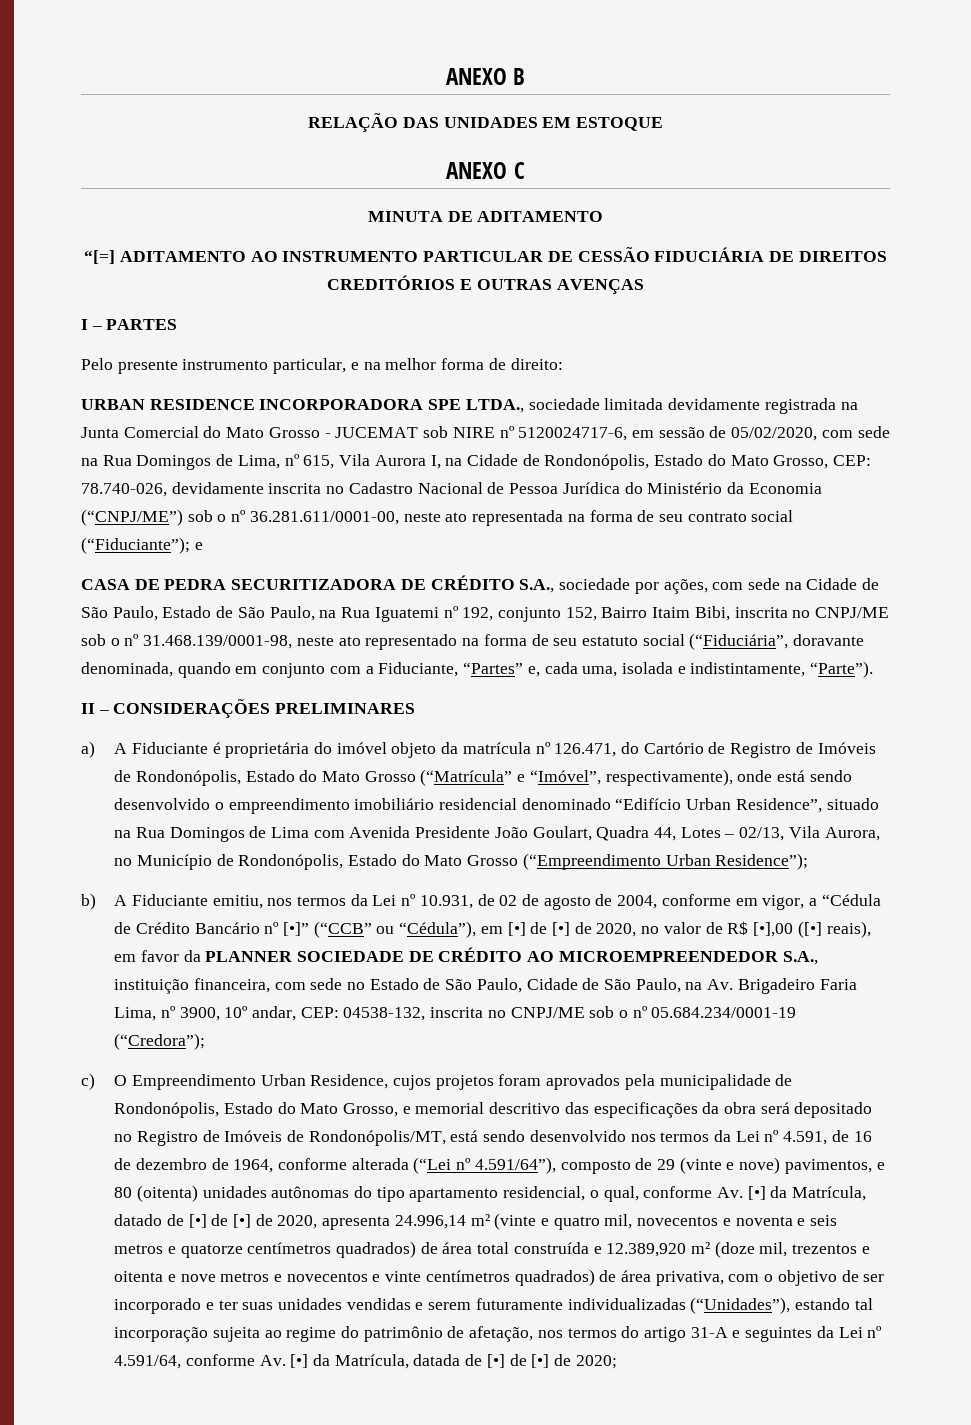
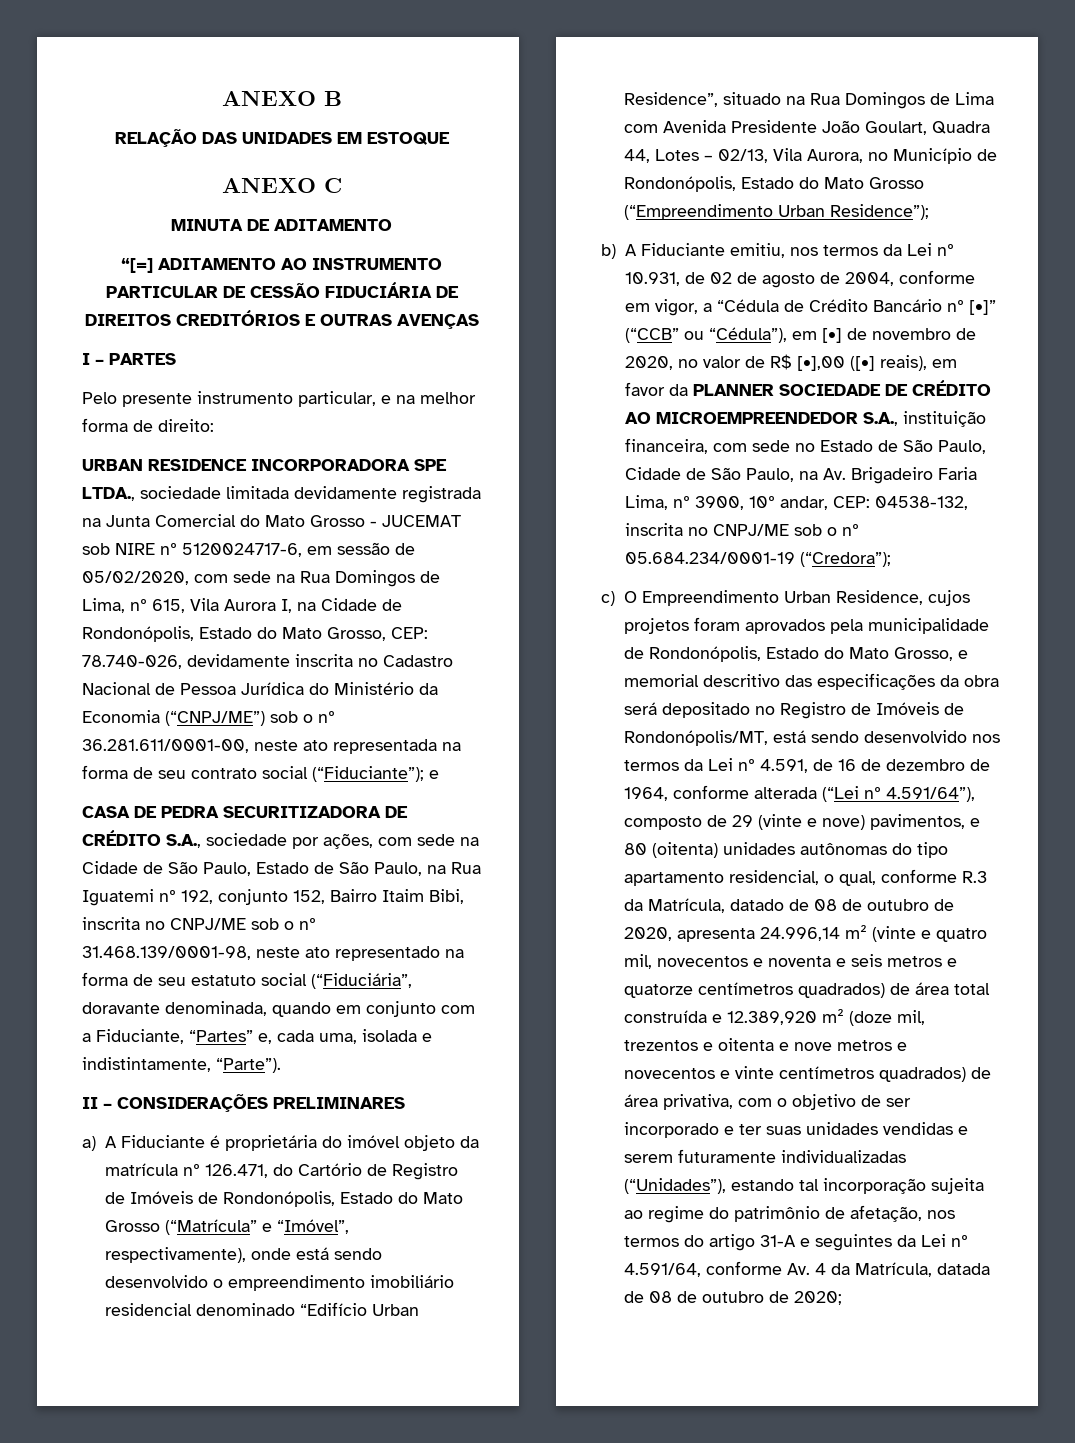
- b) A Fiduciante emitiu, nos termos da Lei nº 10.931, de 02 de agosto de 2004, conforme em vigor, a “Cédula de Crédito Bancário nº [•]” (“CCB” ou “Cédula”), em [•] de [•] de 2020, no valor de R$ [•],00 ([•] reais), em favor da PLANNER SOCIEDADE DE CRÉDITO AO MICROEMPREENDEDOR S.A., instituição financeira, com sede no Estado de São Paulo, Cidade de São Paulo, na Av. Brigadeiro Faria Lima, nº 3900, 10º andar, CEP:
+ b) A Fiduciante emitiu, nos termos da Lei nº 10.931, de 02 de agosto de 2004, conforme em vigor, a “Cédula de Crédito Bancário nº [•]” (“CCB” ou “Cédula”), em [•] de novembro de 2020, no valor de R$ [•],00 ([•] reais), em favor da PLANNER SOCIEDADE DE CRÉDITO AO MICROEMPREENDEDOR S.A., instituição financeira, com sede no Estado de São Paulo, Cidade de São Paulo, na Av. Brigadeiro Faria Lima, nº 3900, 10º andar, CEP:
- c) O Empreendimento Urban Residence, cujos projetos foram aprovados pela municipalidade de Rondonópolis, Estado do Mato Grosso, e memorial descritivo das especificações da obra será depositado no Registro de Imóveis de Rondonópolis/MT, está sendo desenvolvido nos termos da Lei nº 4.591, de 16 de dezembro de 1964, conforme alterada (“Lei nº 4.591/64”), composto de 29 (vinte e nove) pavimentos, e 80 (oitenta) unidades autônomas do tipo apartamento residencial, o qual, conforme Av. [•] da Matrícula, datado de [•] de [•] de 2020, apresenta 24.996,14 m² (vinte e quatro mil, novecentos e noventa e seis metros e quatorze centímetros quadrados) de área total construída e 12.389,920 m² (doze mil, trezentos e oitenta e nove metros e novecentos e vinte centímetros quadrados) de área privativa, com o objetivo de ser incorporado e ter suas unidades vendidas e serem futuramente individualizadas (“Unidades”), estando tal incorporação sujeita ao regime do patrimônio de afetação, nos termos do artigo 31-A e seguintes da Lei nº 4.591/64, conforme Av. [•] da Matrícula, datada de [•] de [•] de 2020;
+ c) O Empreendimento Urban Residence, cujos projetos foram aprovados pela municipalidade de Rondonópolis, Estado do Mato Grosso, e memorial descritivo das especificações da obra será depositado no Registro de Imóveis de Rondonópolis/MT, está sendo desenvolvido nos termos da Lei nº 4.591, de 16 de dezembro de 1964, conforme alterada (“Lei nº 4.591/64”), composto de 29 (vinte e nove) pavimentos, e 80 (oitenta) unidades autônomas do tipo apartamento residencial, o qual, conforme R.3 da Matrícula, datado de 08 de outubro de 2020, apresenta 24.996,14 m² (vinte e quatro mil, novecentos e noventa e seis metros e quatorze centímetros quadrados) de área total construída e 12.389,920 m² (doze mil, trezentos e oitenta e nove metros e novecentos e vinte centímetros quadrados) de área privativa, com o objetivo de ser incorporado e ter suas unidades vendidas e serem futuramente individualizadas (“Unidades”), estando tal incorporação sujeita ao regime do patrimônio de afetação, nos termos do artigo 31-A e seguintes da Lei nº 4.591/64, conforme Av. 4 da Matrícula, datada de 08 de outubro de 2020;

